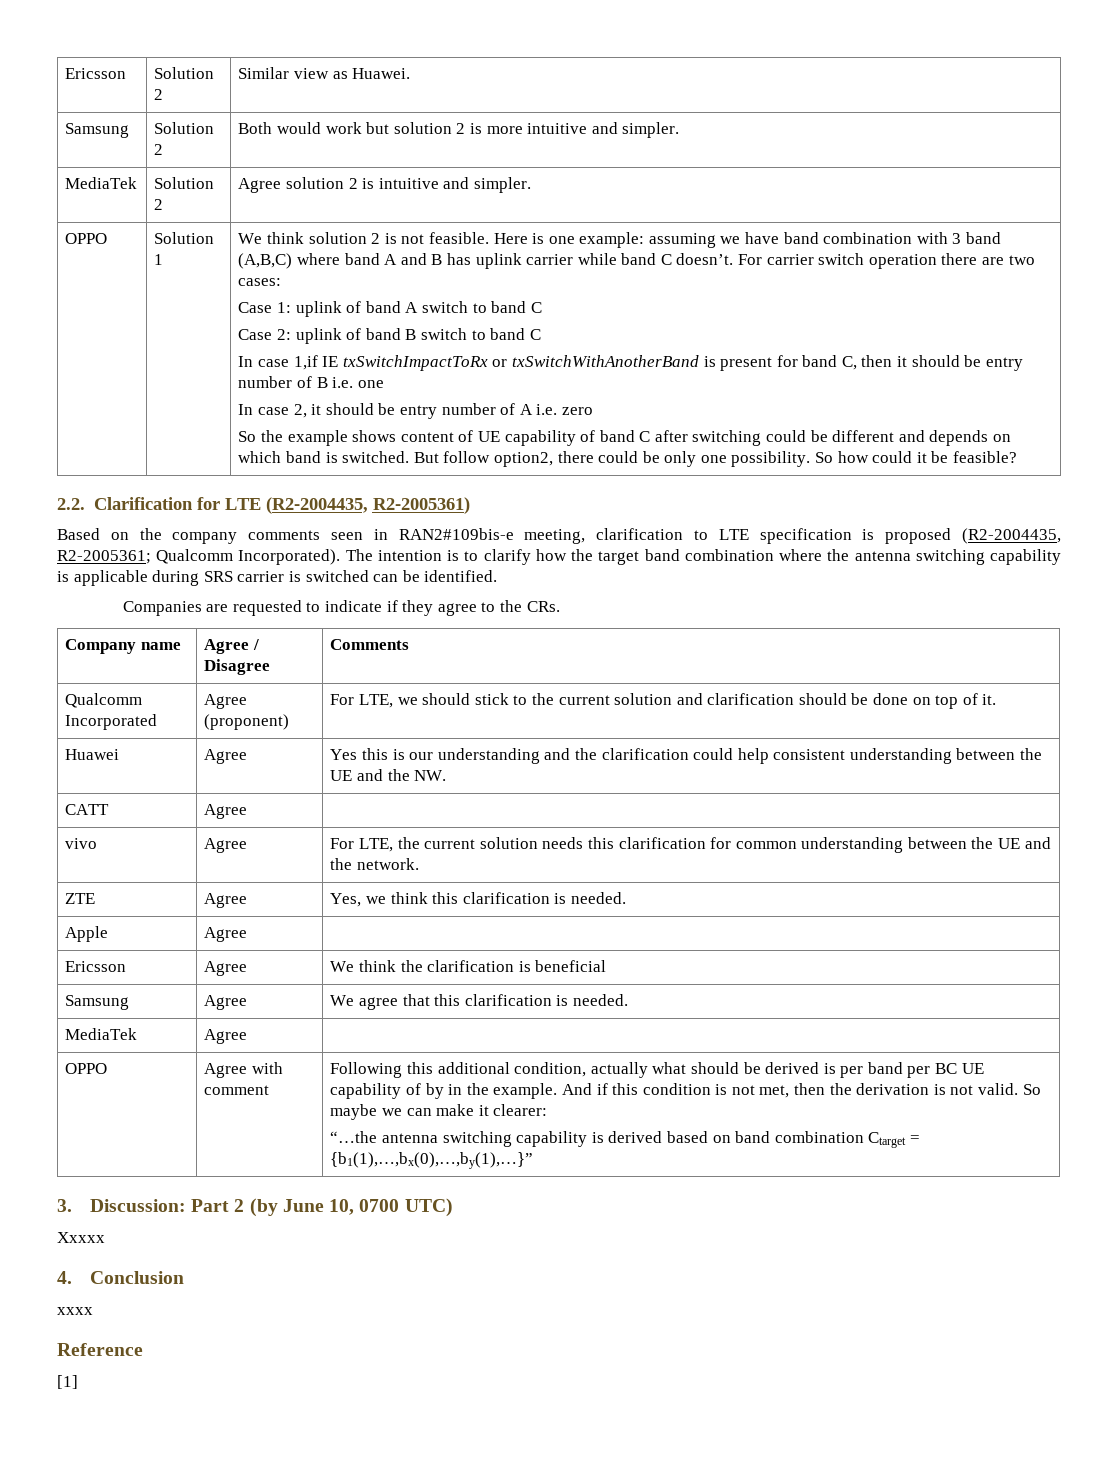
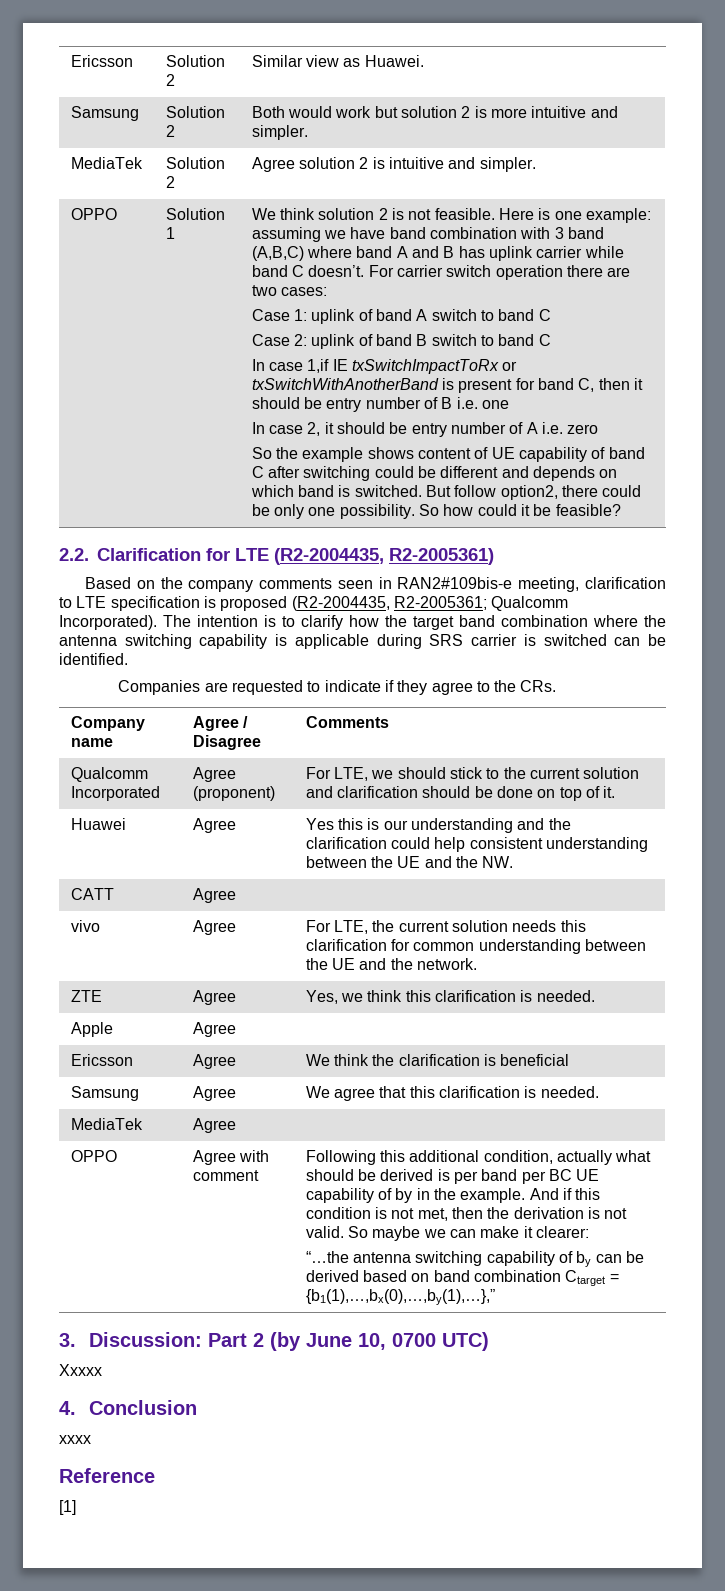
- “…the antenna switching capability is derived based on band combination Ctarget = {b1(1),…,bx(0),…,by(1),…}”
+ “…the antenna switching capability of by can be derived based on band combination Ctarget = {b1(1),…,bx(0),…,by(1),…},”

